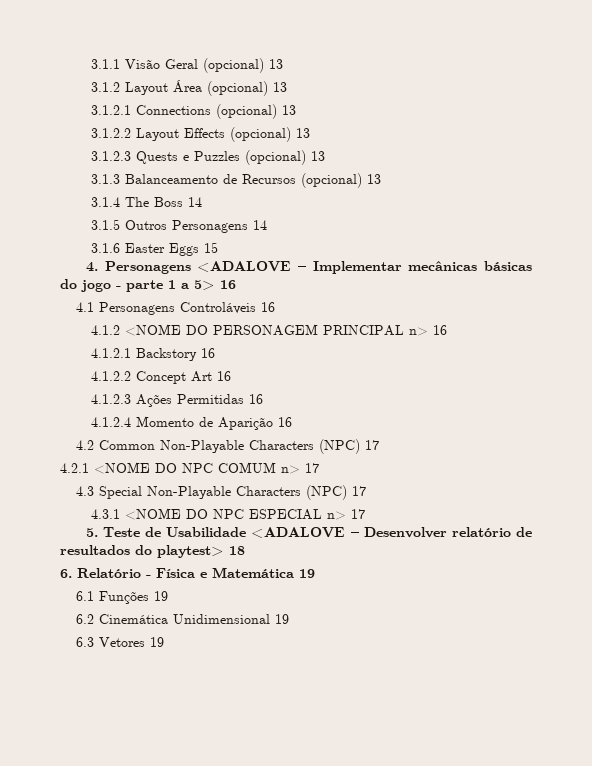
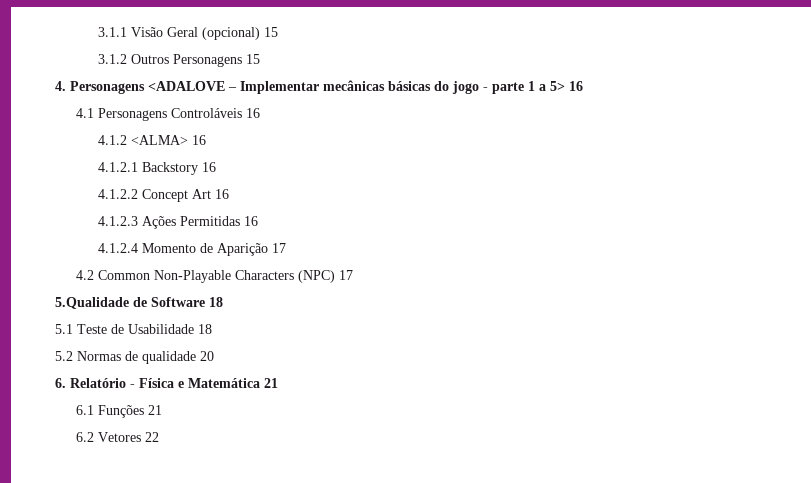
- 3.1.1 Visão Geral (opcional) 13
+ 3.1.1 Visão Geral (opcional) 15
- 3.1.2 Layout Área (opcional) 13
- 3.1.2.1 Connections (opcional) 13
- 3.1.2.2 Layout Effects (opcional) 13
- 3.1.2.3 Quests e Puzzles (opcional) 13
- 3.1.3 Balanceamento de Recursos (opcional) 13
- 3.1.4 The Boss 14
- 3.1.5 Outros Personagens 14
- 3.1.6 Easter Eggs 15
+ 3.1.2 Outros Personagens 15
- 4.1.2 <NOME DO PERSONAGEM PRINCIPAL n> 16
+ 4.1.2 <ALMA> 16
- 4.1.2.4 Momento de Aparição 16
+ 4.1.2.4 Momento de Aparição 17
- 4.2.1 <NOME DO NPC COMUM n> 17
- 4.3 Special Non-Playable Characters (NPC) 17
- 4.3.1 <NOME DO NPC ESPECIAL n> 17
- 5. Teste de Usabilidade <ADALOVE – Desenvolver relatório de resultados do playtest> 18
+ 5.Qualidade de Software 18
+ 5.1 Teste de Usabilidade 18
+ 5.2 Normas de qualidade 20
- 6. Relatório - Física e Matemática 19
+ 6. Relatório - Física e Matemática 21
- 6.1 Funções 19
+ 6.1 Funções 21
- 6.2 Cinemática Unidimensional 19
- 6.3 Vetores 19
+ 6.2 Vetores 22

